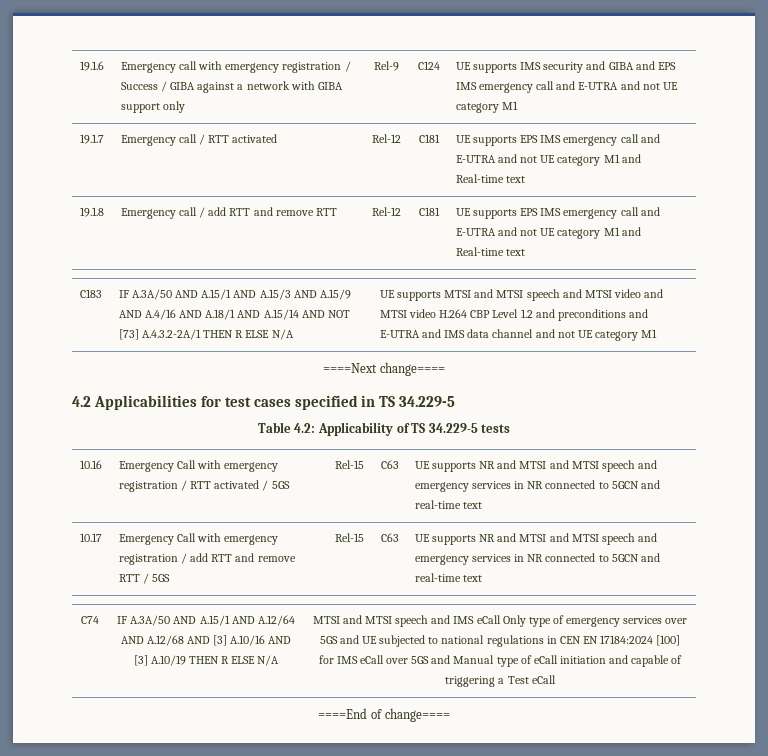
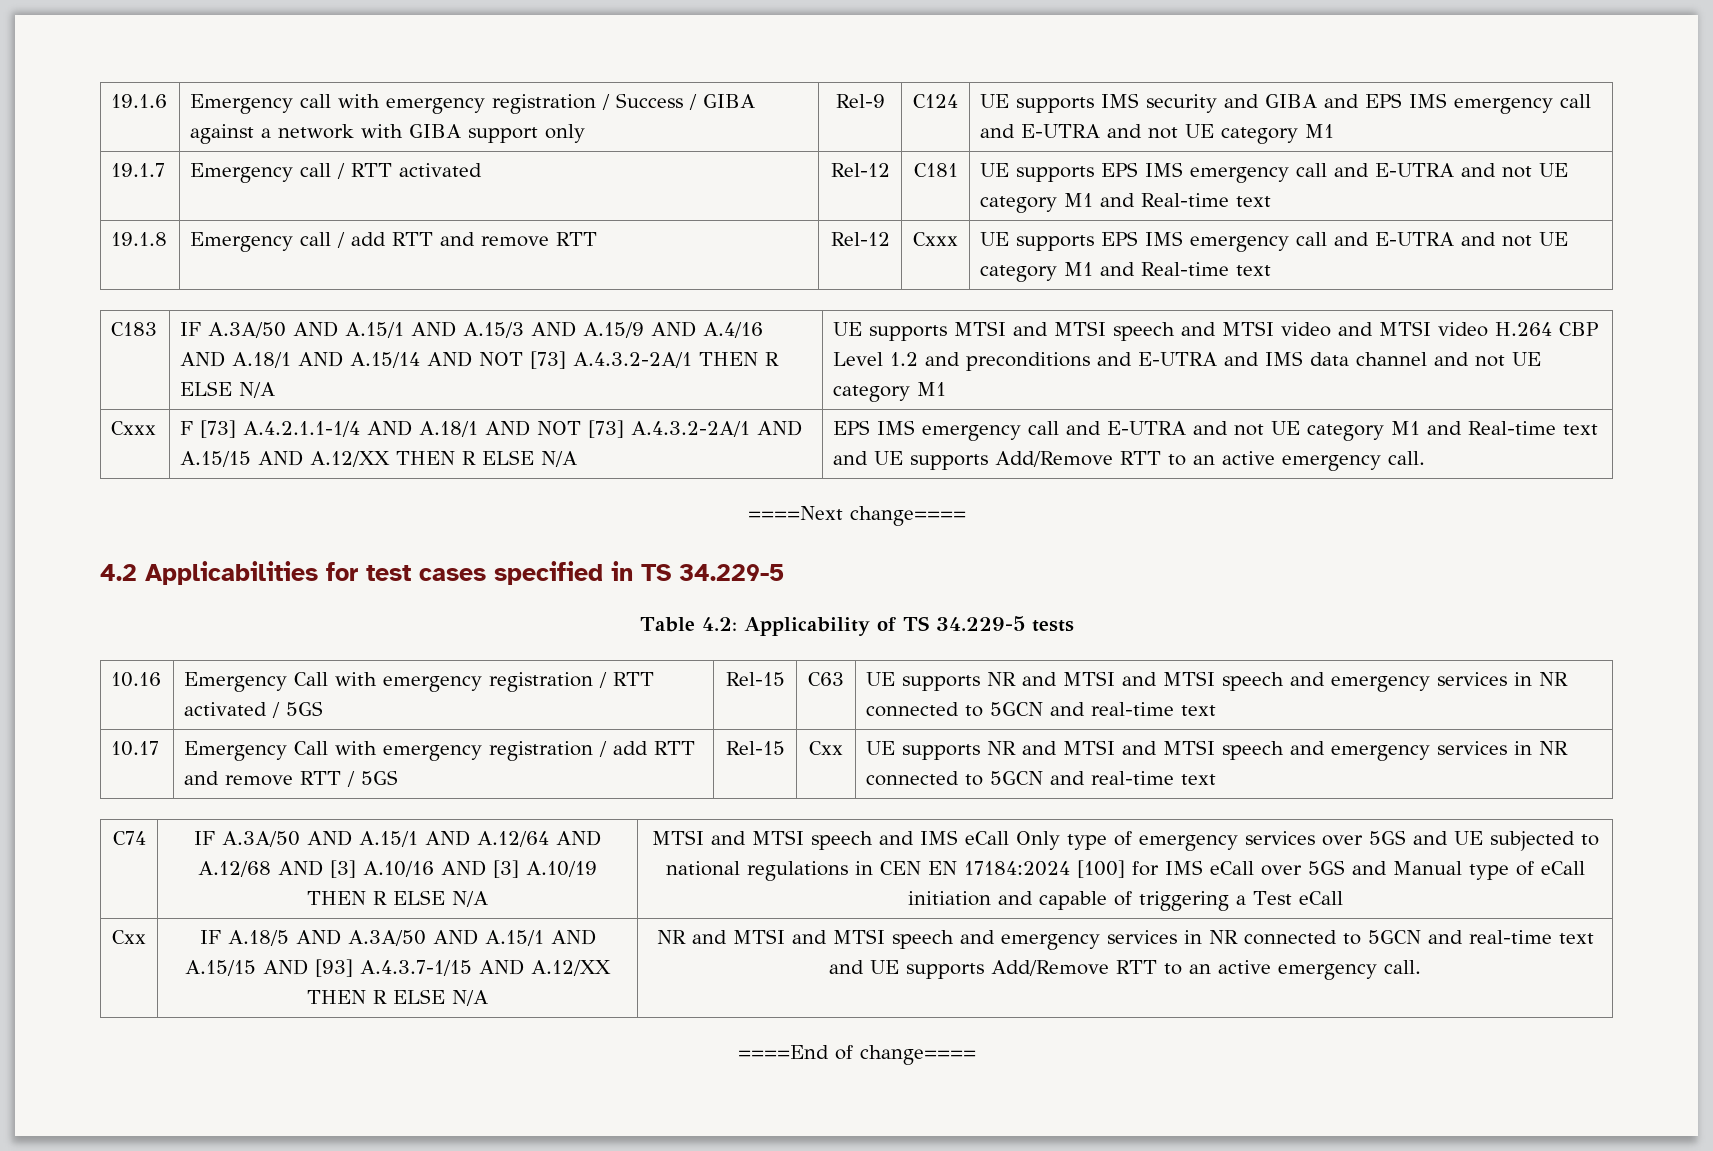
- 19.1.8 | Emergency call / add RTT and remove RTT | Rel-12 | C181 | UE supports EPS IMS emergency call and E-UTRA and not UE category M1 and Real-time text
+ 19.1.8 | Emergency call / add RTT and remove RTT | Rel-12 | Cxxx | UE supports EPS IMS emergency call and E-UTRA and not UE category M1 and Real-time text
+ Cxxx | F [73] A.4.2.1.1-1/4 AND A.18/1 AND NOT [73] A.4.3.2-2A/1 AND A.15/15 AND A.12/XX THEN R ELSE N/A | EPS IMS emergency call and E-UTRA and not UE category M1 and Real-time text and UE supports Add/Remove RTT to an active emergency call.
- 10.17 | Emergency Call with emergency registration / add RTT and remove RTT / 5GS | Rel-15 | C63 | UE supports NR and MTSI and MTSI speech and emergency services in NR connected to 5GCN and real-time text
+ 10.17 | Emergency Call with emergency registration / add RTT and remove RTT / 5GS | Rel-15 | Cxx | UE supports NR and MTSI and MTSI speech and emergency services in NR connected to 5GCN and real-time text
+ Cxx | IF A.18/5 AND A.3A/50 AND A.15/1 AND A.15/15 AND [93] A.4.3.7-1/15 AND A.12/XX THEN R ELSE N/A | NR and MTSI and MTSI speech and emergency services in NR connected to 5GCN and real-time text and UE supports Add/Remove RTT to an active emergency call.

